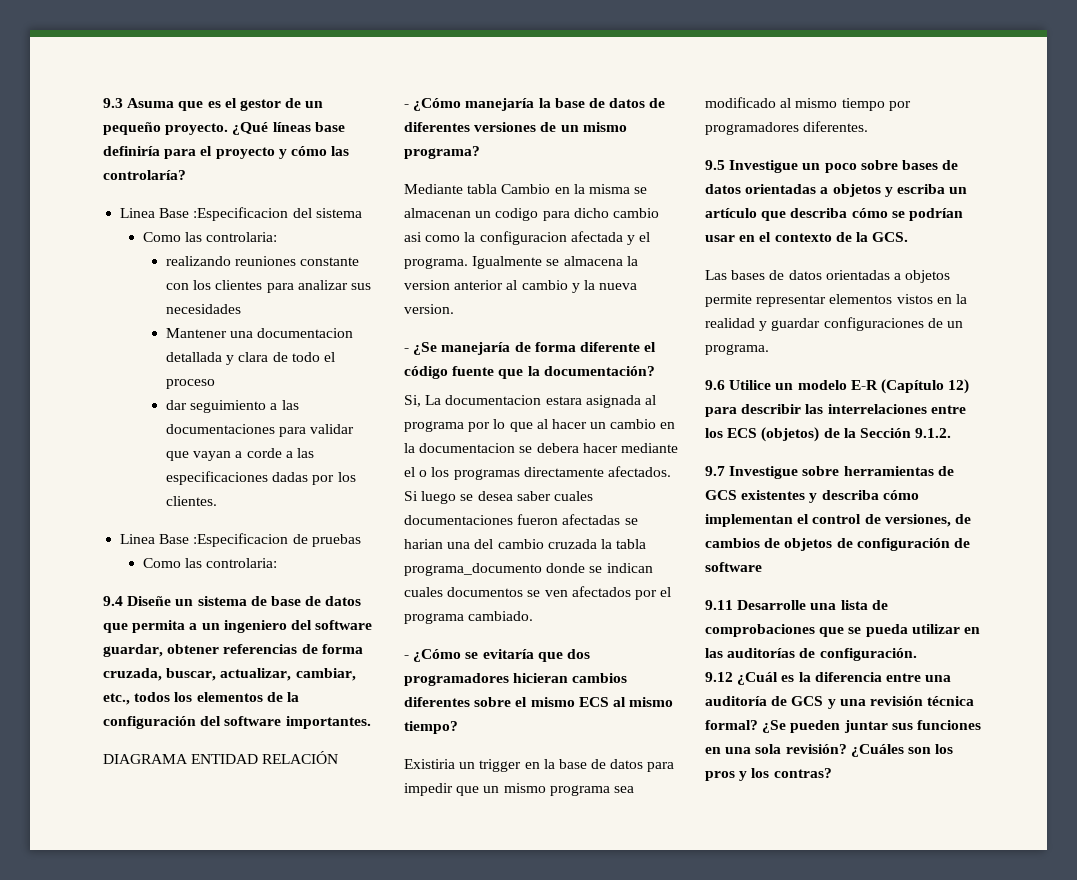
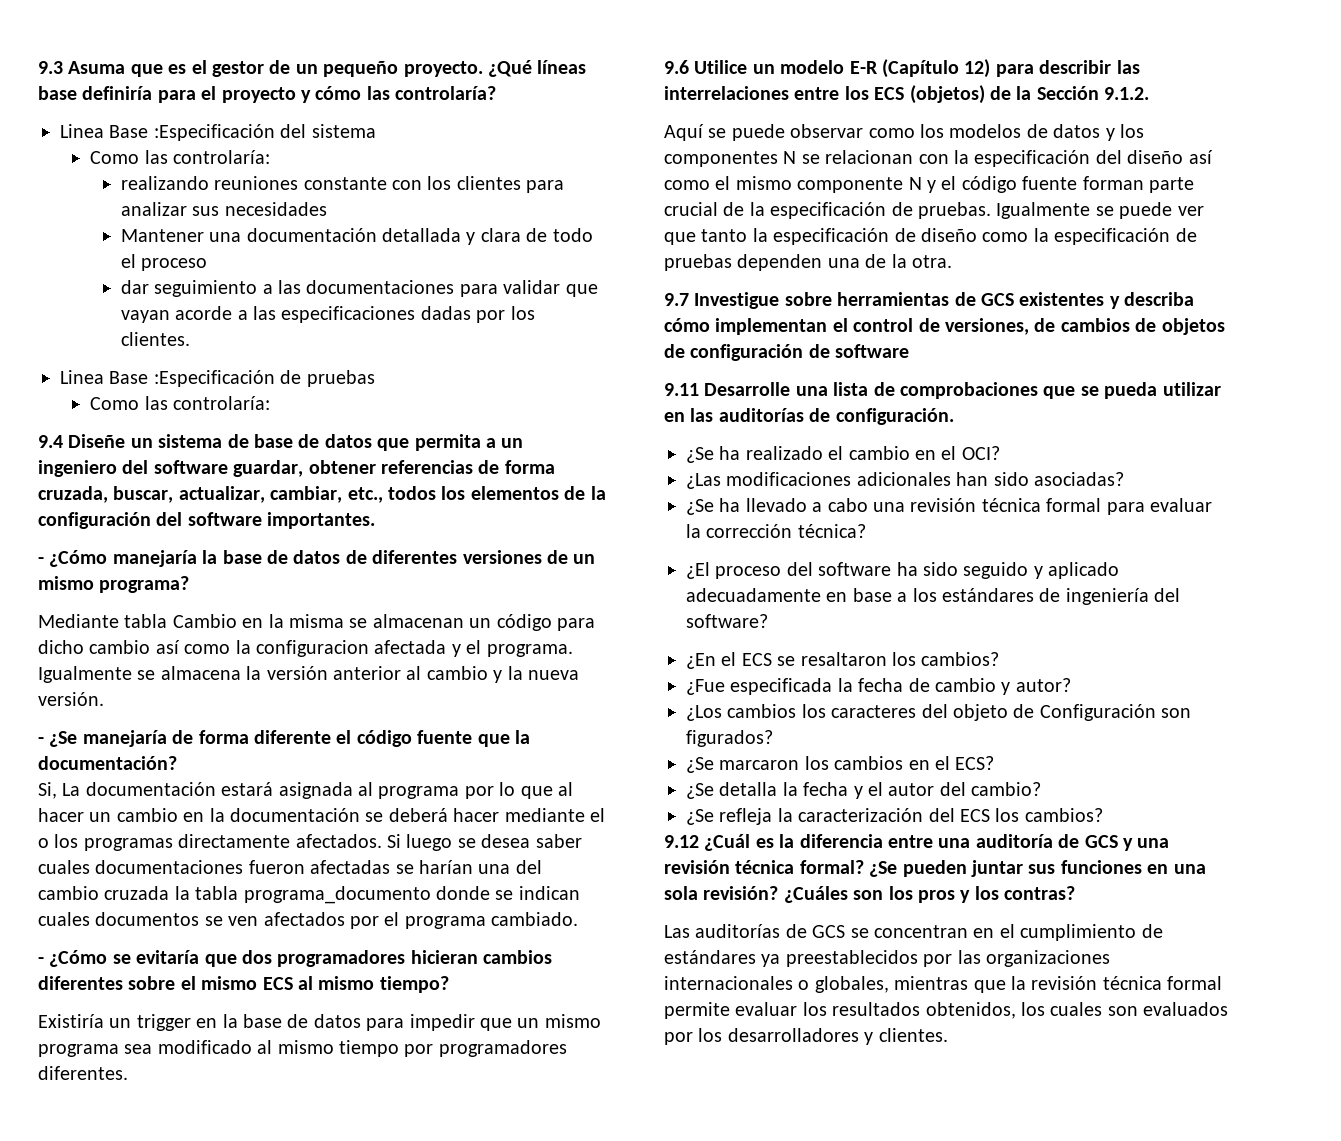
- Linea Base :Especificacion del sistema
- Como las controlaria:
+ Linea Base :Especificación del sistema
+ Como las controlaría:
- Mantener una documentacion detallada y clara de todo el proceso
+ Mantener una documentación detallada y clara de todo el proceso
- dar seguimiento a las documentaciones para validar que vayan a corde a las especificaciones dadas por los clientes.
+ dar seguimiento a las documentaciones para validar que vayan acorde a las especificaciones dadas por los clientes.
- Linea Base :Especificacion de pruebas
- Como las controlaria:
+ Linea Base :Especificación de pruebas
+ Como las controlaría:
- DIAGRAMA ENTIDAD RELACIÓN
- Mediante tabla Cambio en la misma se almacenan un codigo para dicho cambio asi como la configuracion afectada y el programa.
+ Mediante tabla Cambio en la misma se almacenan un código para dicho cambio así como la configuracion afectada y el programa.
- Igualmente se almacena la version anterior al cambio y la nueva version.
+ Igualmente se almacena la versión anterior al cambio y la nueva versión.
- Si, La documentacion estara asignada al programa por lo que al hacer un cambio en la documentacion se debera hacer mediante el o los programas directamente afectados.
+ Si, La documentación estará asignada al programa por lo que al hacer un cambio en la documentación se deberá hacer mediante el o los programas directamente afectados.
- Si luego se desea saber cuales documentaciones fueron afectadas se harian una del cambio cruzada la tabla programa_documento donde se indican cuales documentos se ven afectados por el programa cambiado.
+ Si luego se desea saber cuales documentaciones fueron afectadas se harían una del cambio cruzada la tabla programa_documento donde se indican cuales documentos se ven afectados por el programa cambiado.
- Existiria un trigger en la base de datos para impedir que un mismo programa sea modificado al mismo tiempo por programadores diferentes.
+ Existiría un trigger en la base de datos para impedir que un mismo programa sea modificado al mismo tiempo por programadores diferentes.
- 9.5 Investigue un poco sobre bases de datos orientadas a objetos y escriba un artículo que describa cómo se podrían usar en el contexto de la GCS.
- Las bases de datos orientadas a objetos permite representar elementos vistos en la realidad y guardar configuraciones de un programa.
+ Aquí se puede observar como los modelos de datos y los componentes N se relacionan con la especificación del diseño así como el mismo componente N y el código fuente forman parte crucial de la especificación de pruebas. Igualmente se puede ver que tanto la especificación de diseño como la especificación de pruebas dependen una de la otra.
+ ¿Se ha realizado el cambio en el OCI?
+ ¿Las modificaciones adicionales han sido asociadas?
+ ¿Se ha llevado a cabo una revisión técnica formal para evaluar la corrección técnica?
+ ¿El proceso del software ha sido seguido y aplicado adecuadamente en base a los estándares de ingeniería del software?
+ ¿En el ECS se resaltaron los cambios?
+ ¿Fue especificada la fecha de cambio y autor?
+ ¿Los cambios los caracteres del objeto de Configuración son figurados?
+ ¿Se marcaron los cambios en el ECS?
+ ¿Se detalla la fecha y el autor del cambio?
+ ¿Se refleja la caracterización del ECS los cambios?
+ Las auditorías de GCS se concentran en el cumplimiento de estándares ya preestablecidos por las organizaciones internacionales o globales, mientras que la revisión técnica formal permite evaluar los resultados obtenidos, los cuales son evaluados por los desarrolladores y clientes.

